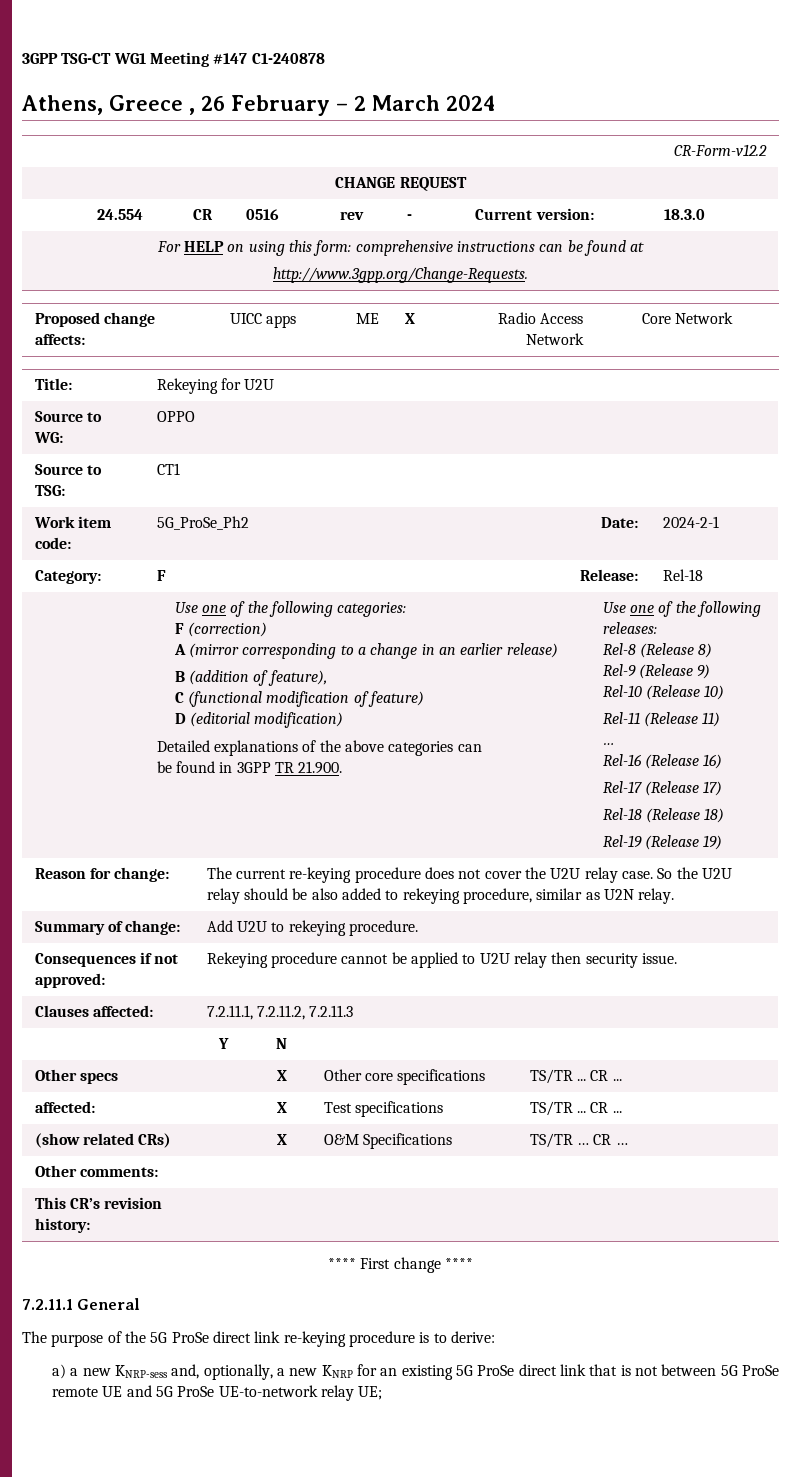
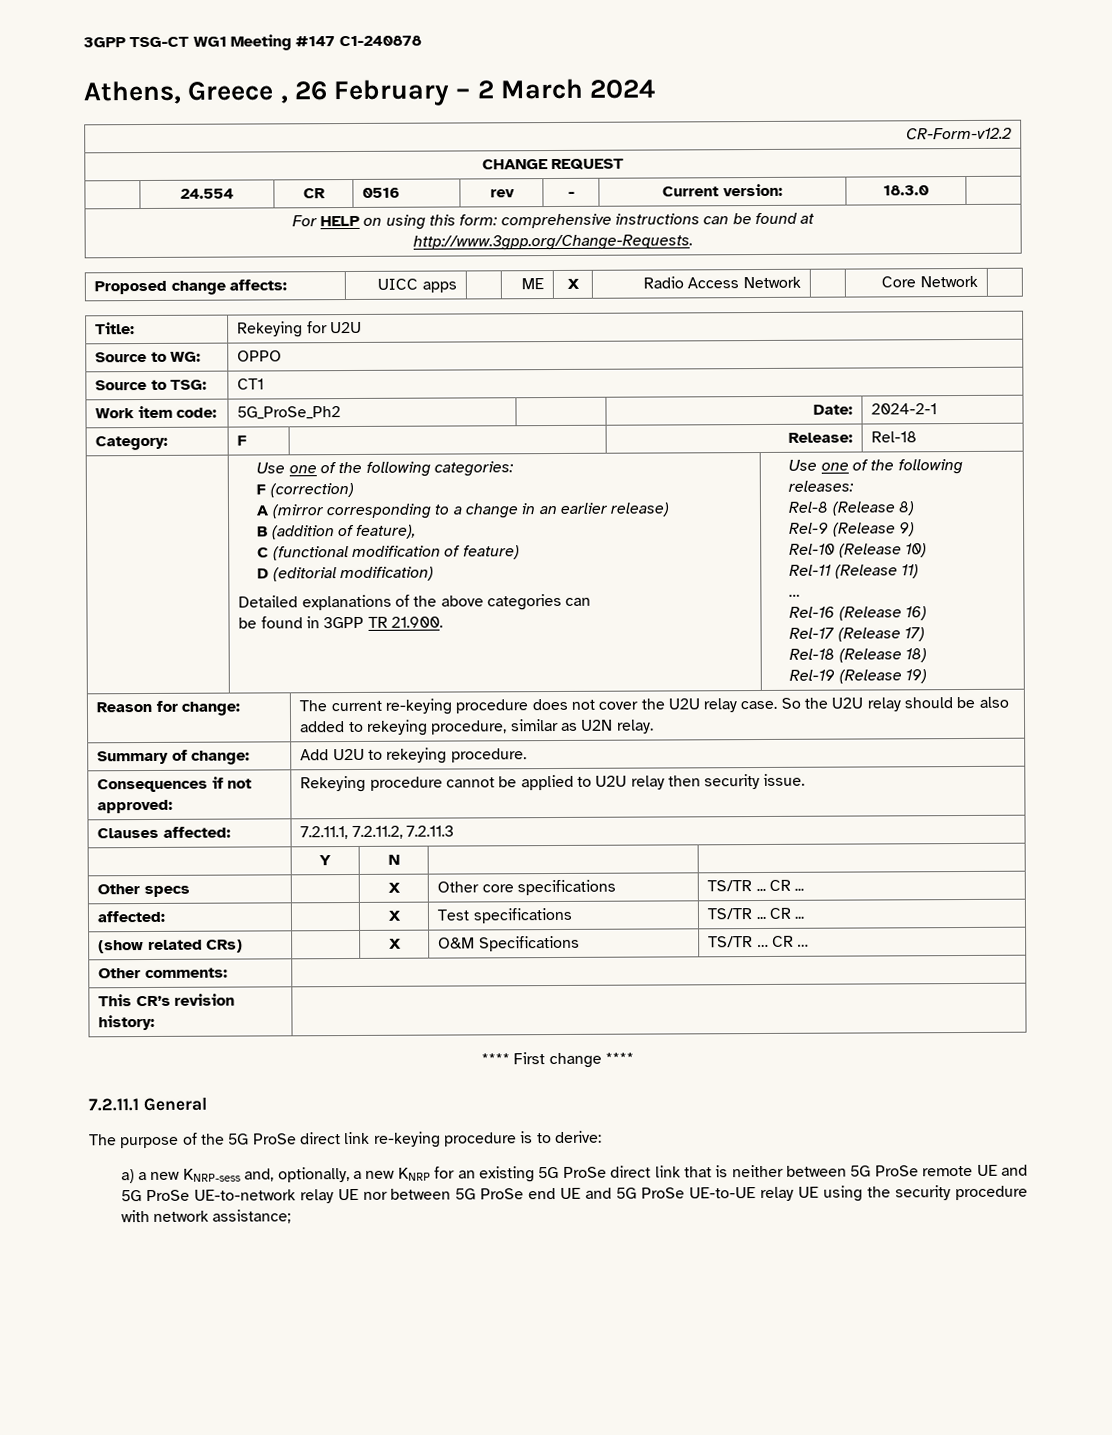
- a) a new KNRP-sess and, optionally, a new KNRP for an existing 5G ProSe direct link that is not between 5G ProSe remote UE and 5G ProSe UE-to-network relay UE;
+ a) a new KNRP-sess and, optionally, a new KNRP for an existing 5G ProSe direct link that is neither between 5G ProSe remote UE and 5G ProSe UE-to-network relay UE nor between 5G ProSe end UE and 5G ProSe UE-to-UE relay UE using the security procedure with network assistance;

